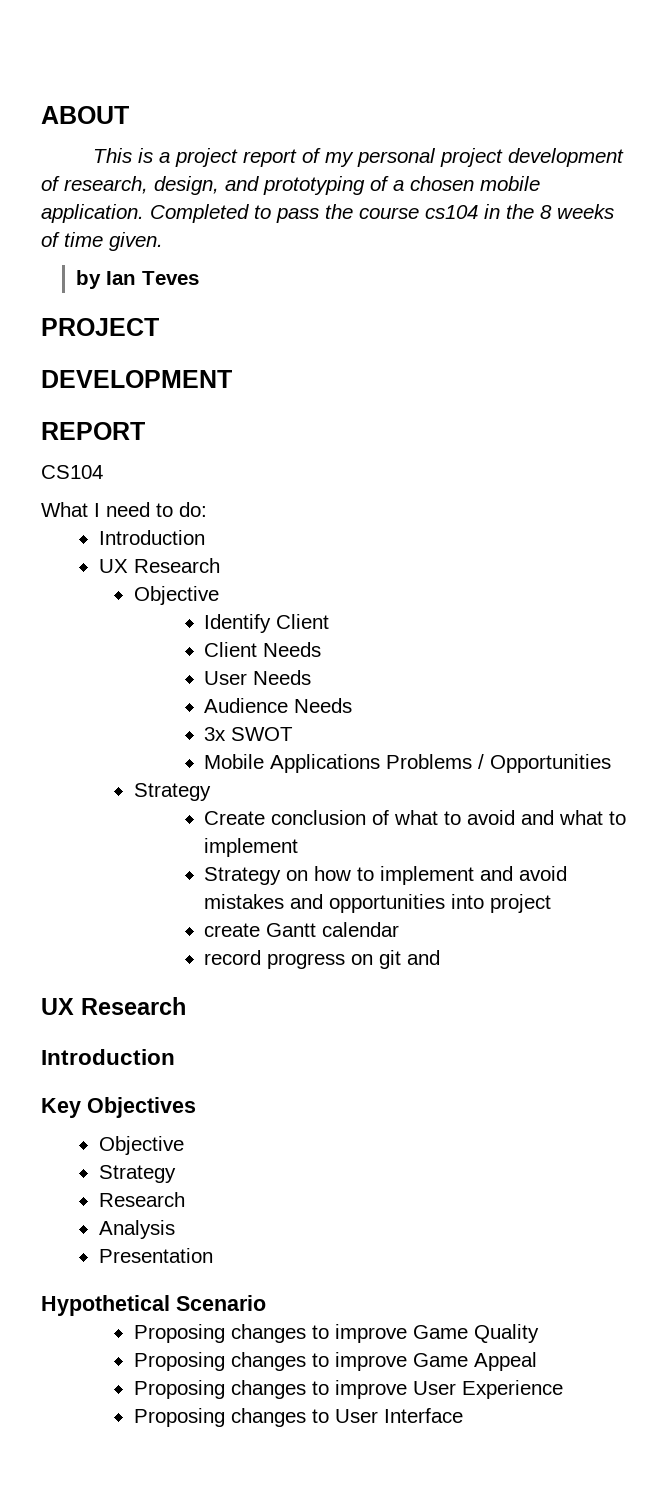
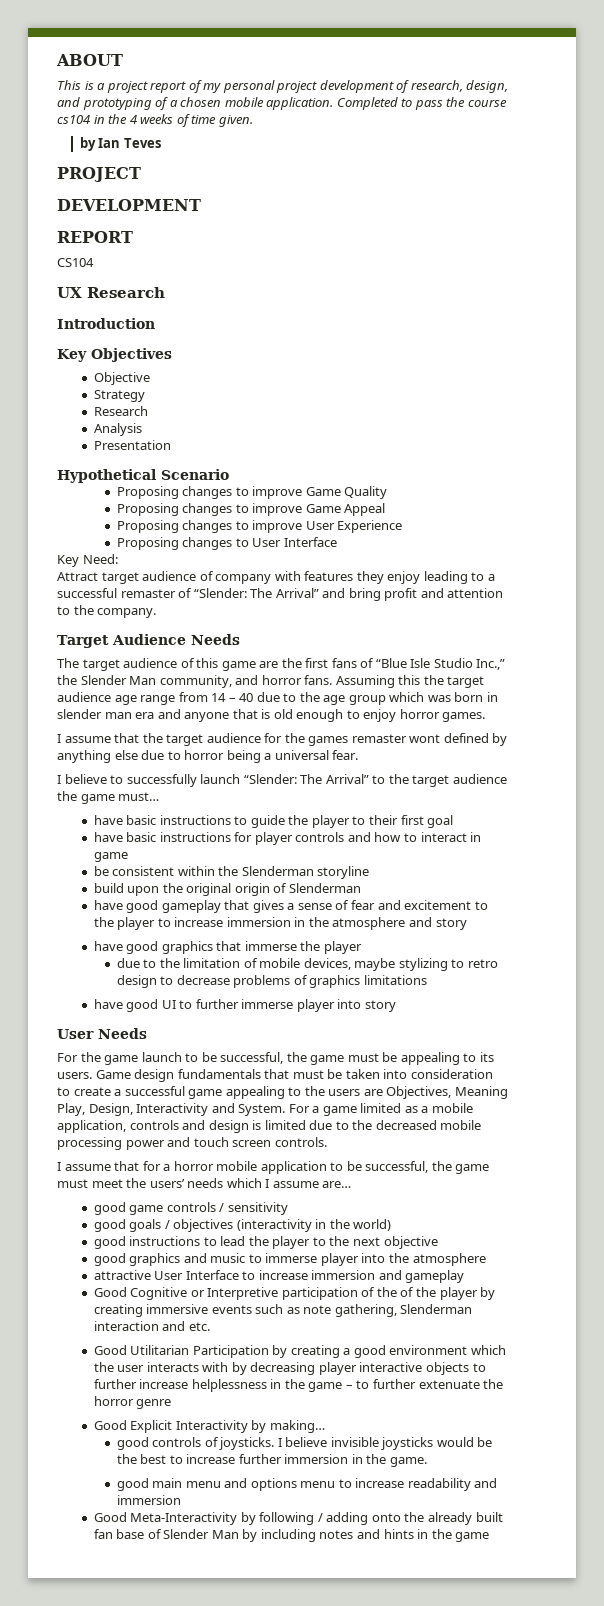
- Completed to pass the course cs104 in the 8 weeks of time given.
+ Completed to pass the course cs104 in the 4 weeks of time given.
- What I need to do:
- Introduction
- UX Research
- Objective
- Identify Client
- Client Needs
- User Needs
- Audience Needs
- 3x SWOT
- Mobile Applications Problems / Opportunities
- Strategy
- Create conclusion of what to avoid and what to implement
- Strategy on how to implement and avoid mistakes and opportunities into project
- create Gantt calendar
- record progress on git and
+ Key Need:
+ Attract target audience of company with features they enjoy leading to a successful remaster of “Slender: The Arrival” and bring profit and attention to the company.
+ Target Audience Needs
+ The target audience of this game are the first fans of “Blue Isle Studio Inc.,” the Slender Man community, and horror fans. Assuming this the target audience age range from 14 – 40 due to the age group which was born in slender man era and anyone that is old enough to enjoy horror games.
+ I assume that the target audience for the games remaster wont defined by anything else due to horror being a universal fear.
+ I believe to successfully launch “Slender: The Arrival” to the target audience the game must…
+ have basic instructions to guide the player to their first goal
+ have basic instructions for player controls and how to interact in game
+ be consistent within the Slenderman storyline
+ build upon the original origin of Slenderman
+ have good gameplay that gives a sense of fear and excitement to the player to increase immersion in the atmosphere and story
+ have good graphics that immerse the player
+ due to the limitation of mobile devices, maybe stylizing to retro design to decrease problems of graphics limitations
+ have good UI to further immerse player into story
+ User Needs
+ For the game launch to be successful, the game must be appealing to its users. Game design fundamentals that must be taken into consideration to create a successful game appealing to the users are Objectives, Meaning Play, Design, Interactivity and System. For a game limited as a mobile application, controls and design is limited due to the decreased mobile processing power and touch screen controls.
+ I assume that for a horror mobile application to be successful, the game must meet the users’ needs which I assume are…
+ good game controls / sensitivity
+ good goals / objectives (interactivity in the world)
+ good instructions to lead the player to the next objective
+ good graphics and music to immerse player into the atmosphere
+ attractive User Interface to increase immersion and gameplay
+ Good Cognitive or Interpretive participation of the of the player by creating immersive events such as note gathering, Slenderman interaction and etc.
+ Good Utilitarian Participation by creating a good environment which the user interacts with by decreasing player interactive objects to further increase helplessness in the game – to further extenuate the horror genre
+ Good Explicit Interactivity by making…
+ good controls of joysticks. I believe invisible joysticks would be the best to increase further immersion in the game.
+ good main menu and options menu to increase readability and immersion
+ Good Meta-Interactivity by following / adding onto the already built fan base of Slender Man by including notes and hints in the game

